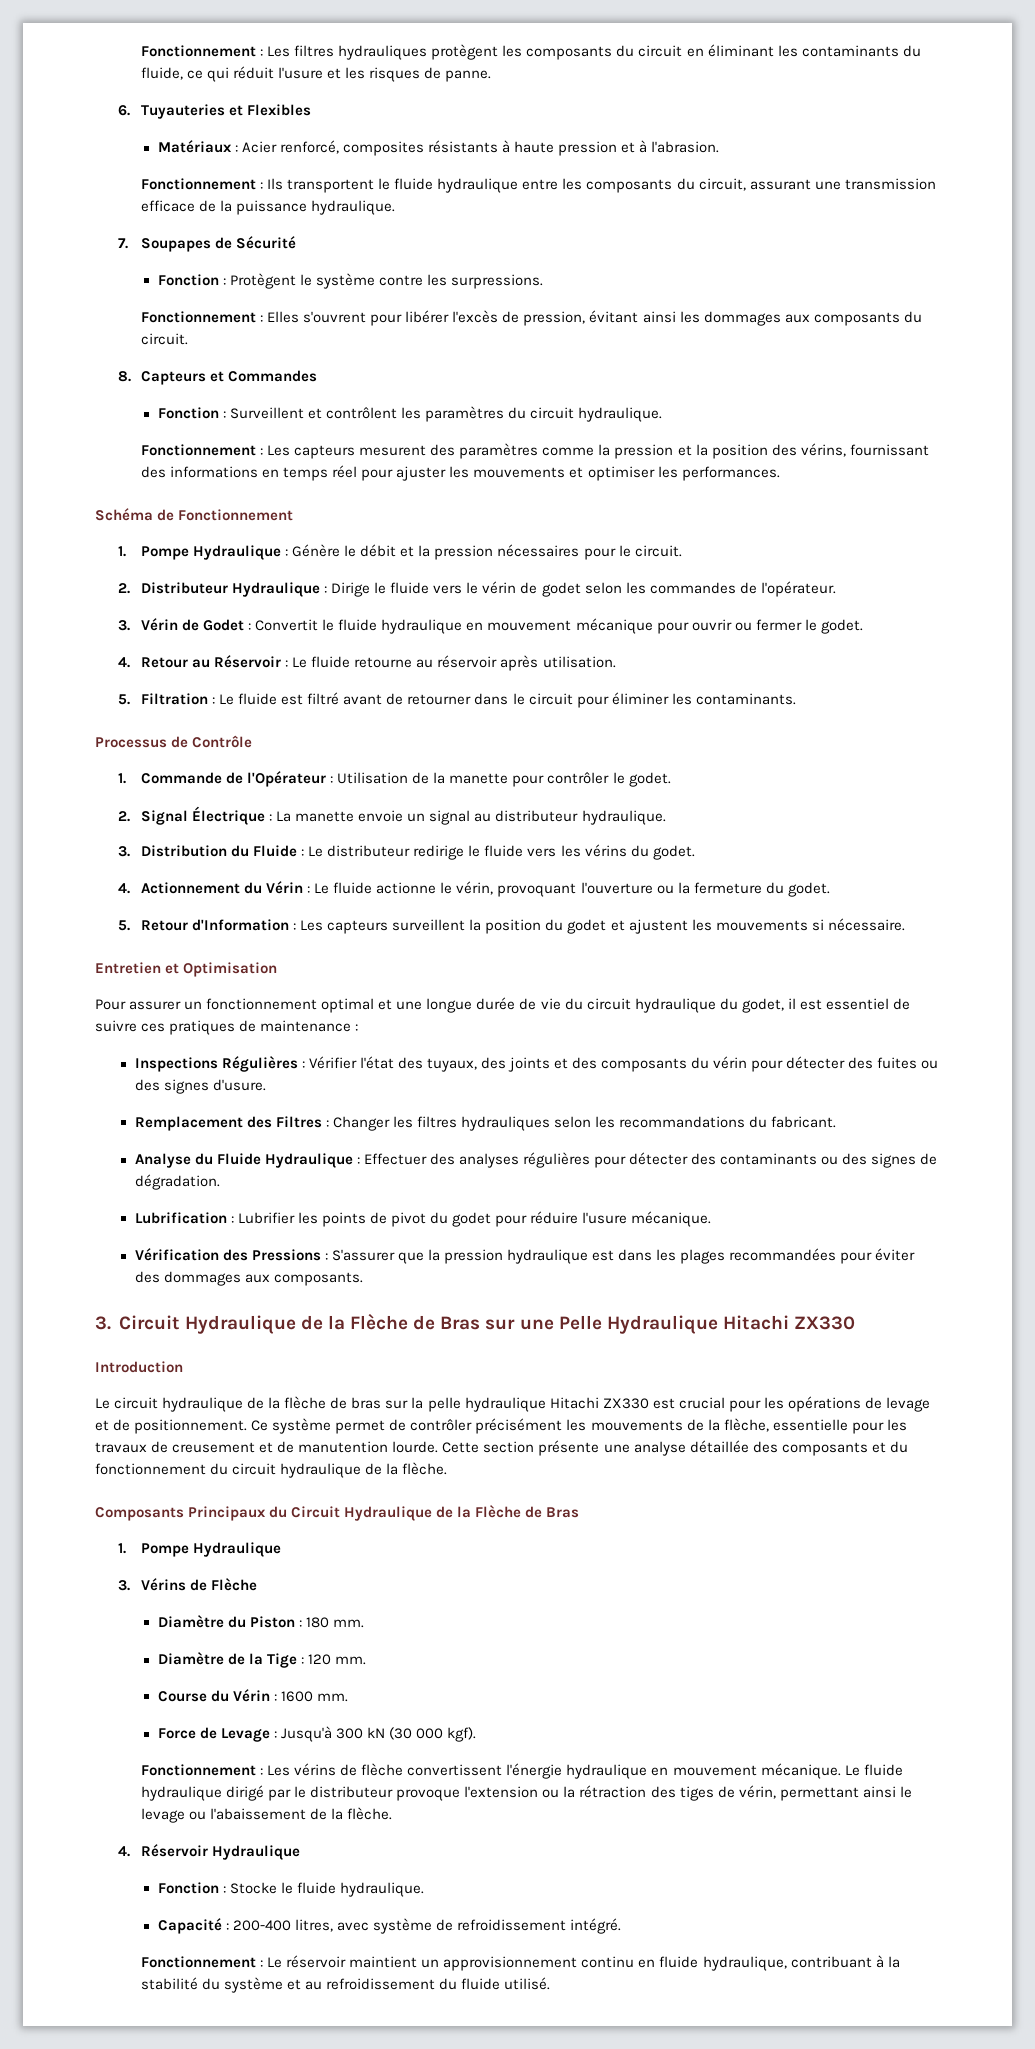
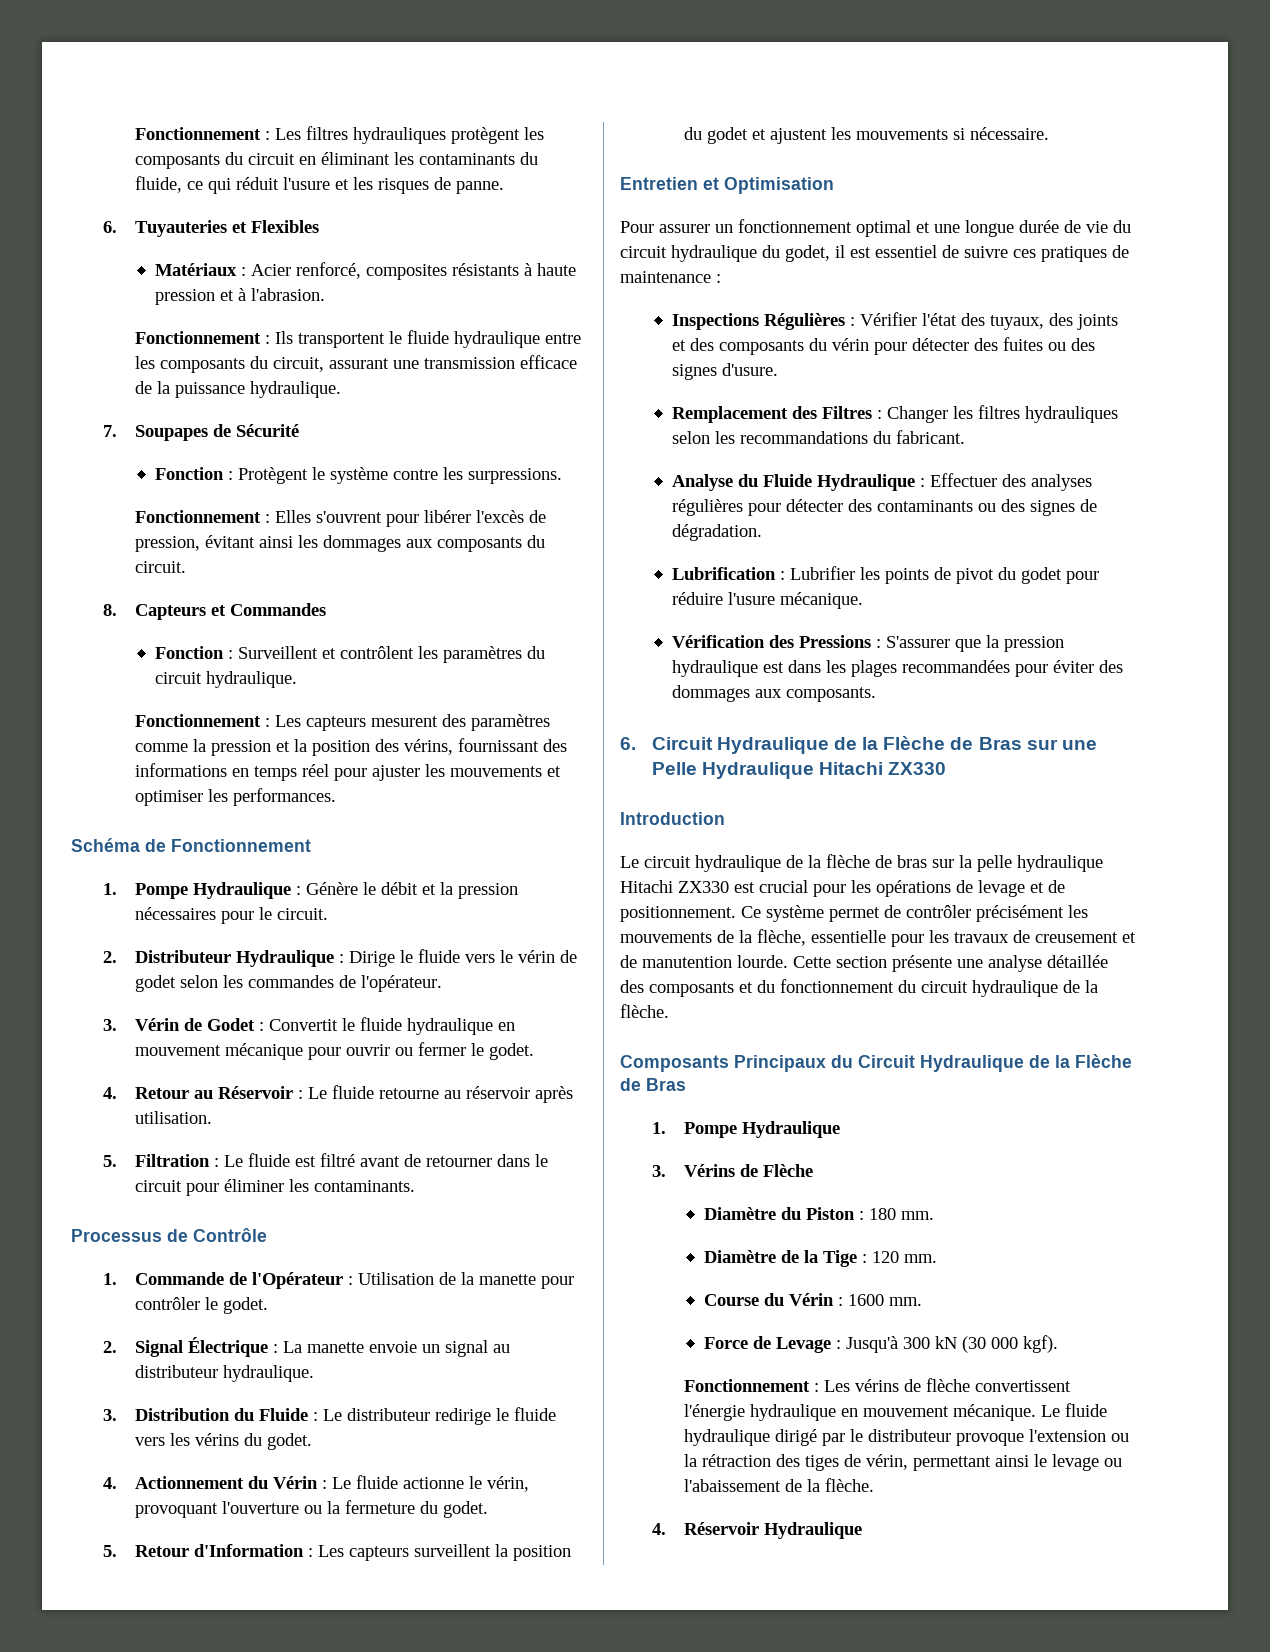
- 3. Circuit Hydraulique de la Flèche de Bras sur une Pelle Hydraulique Hitachi ZX330
+ 6. Circuit Hydraulique de la Flèche de Bras sur une Pelle Hydraulique Hitachi ZX330
- Fonction : Stocke le fluide hydraulique.
- Capacité : 200-400 litres, avec système de refroidissement intégré.
- Fonctionnement : Le réservoir maintient un approvisionnement continu en fluide hydraulique, contribuant à la stabilité du système et au refroidissement du fluide utilisé.

